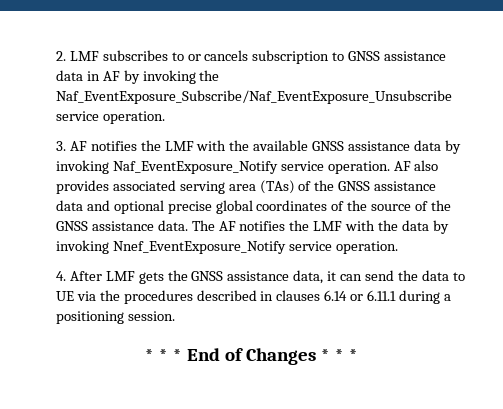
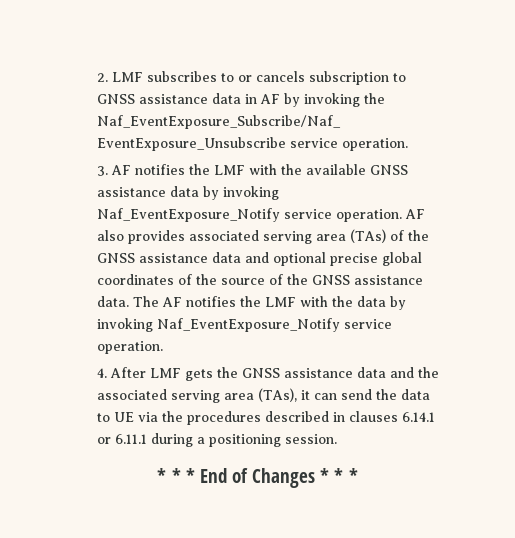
- The AF notifies the LMF with the data by invoking Nnef_EventExposure_Notify service operation.
+ The AF notifies the LMF with the data by invoking Naf_EventExposure_Notify service operation.
- 4. After LMF gets the GNSS assistance data, it can send the data to UE via the procedures described in clauses 6.14 or 6.11.1 during a positioning session.
+ 4. After LMF gets the GNSS assistance data and the associated serving area (TAs), it can send the data to UE via the procedures described in clauses 6.14.1 or 6.11.1 during a positioning session.

